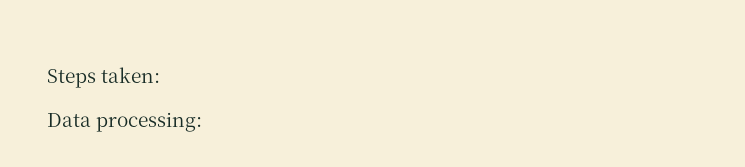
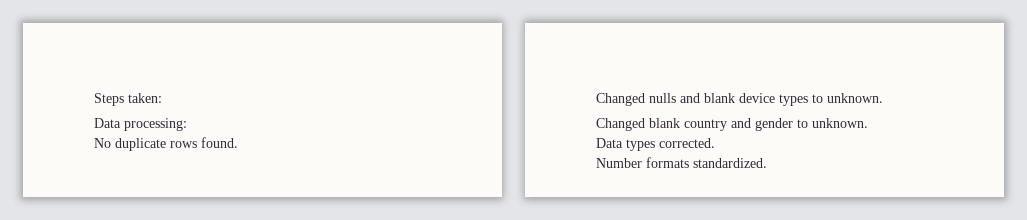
+ No duplicate rows found.
+ Changed nulls and blank device types to unknown.
+ Changed blank country and gender to unknown.
+ Data types corrected.
+ Number formats standardized.

